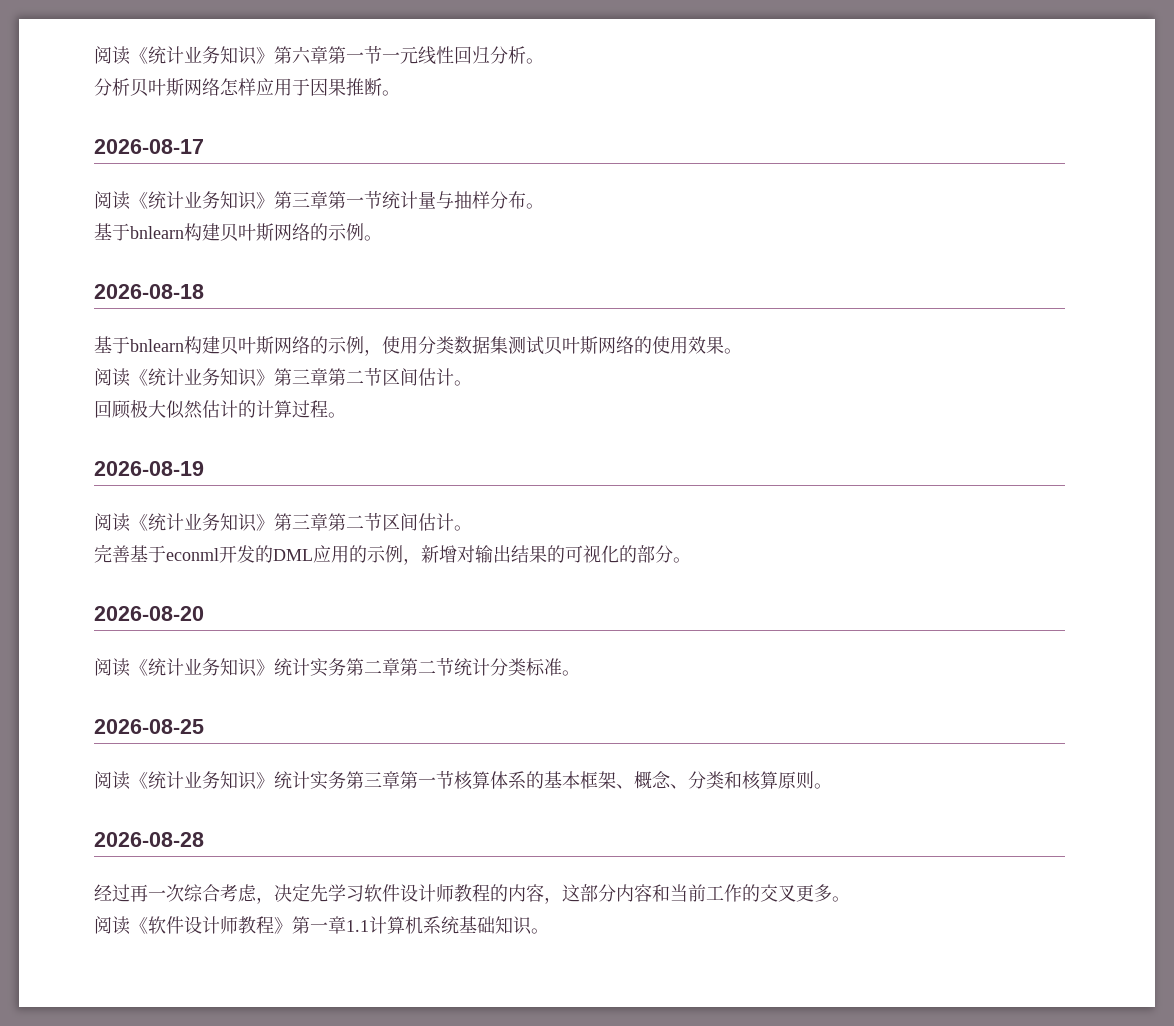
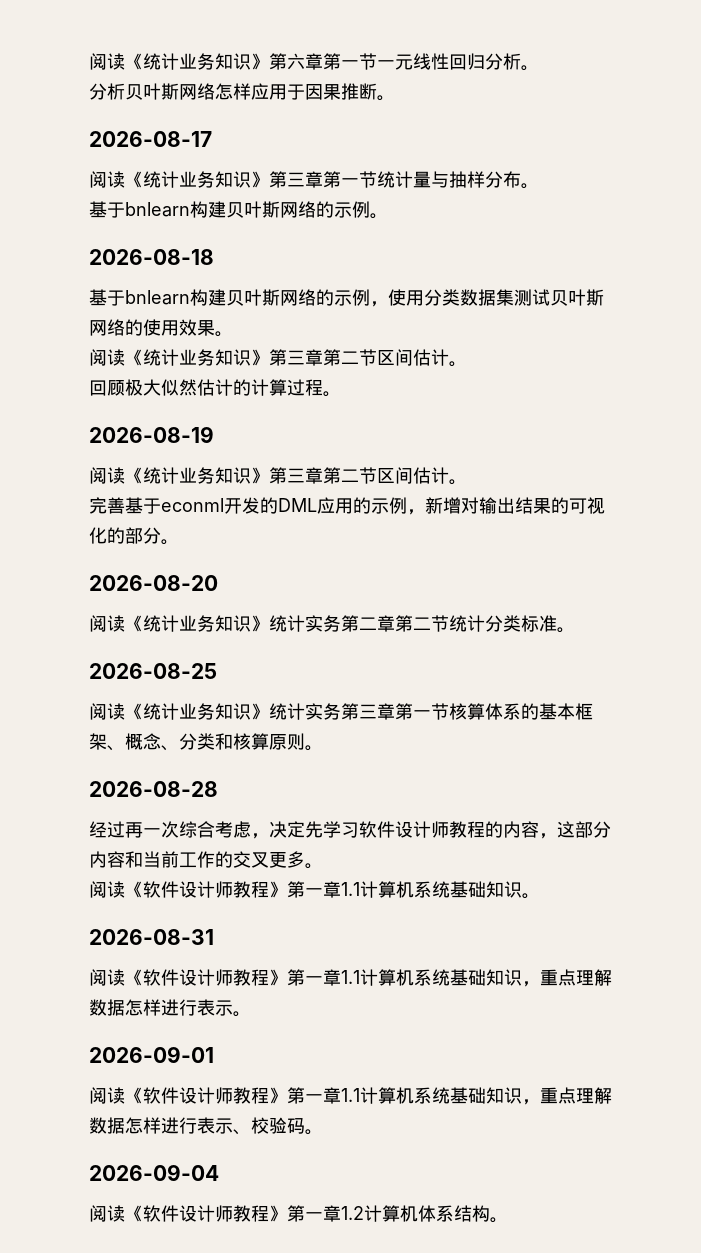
+ 2026-08-31
+ 阅读《软件设计师教程》第一章1.1计算机系统基础知识，重点理解数据怎样进行表示。
+ 2026-09-01
+ 阅读《软件设计师教程》第一章1.1计算机系统基础知识，重点理解数据怎样进行表示、校验码。
+ 2026-09-04
+ 阅读《软件设计师教程》第一章1.2计算机体系结构。

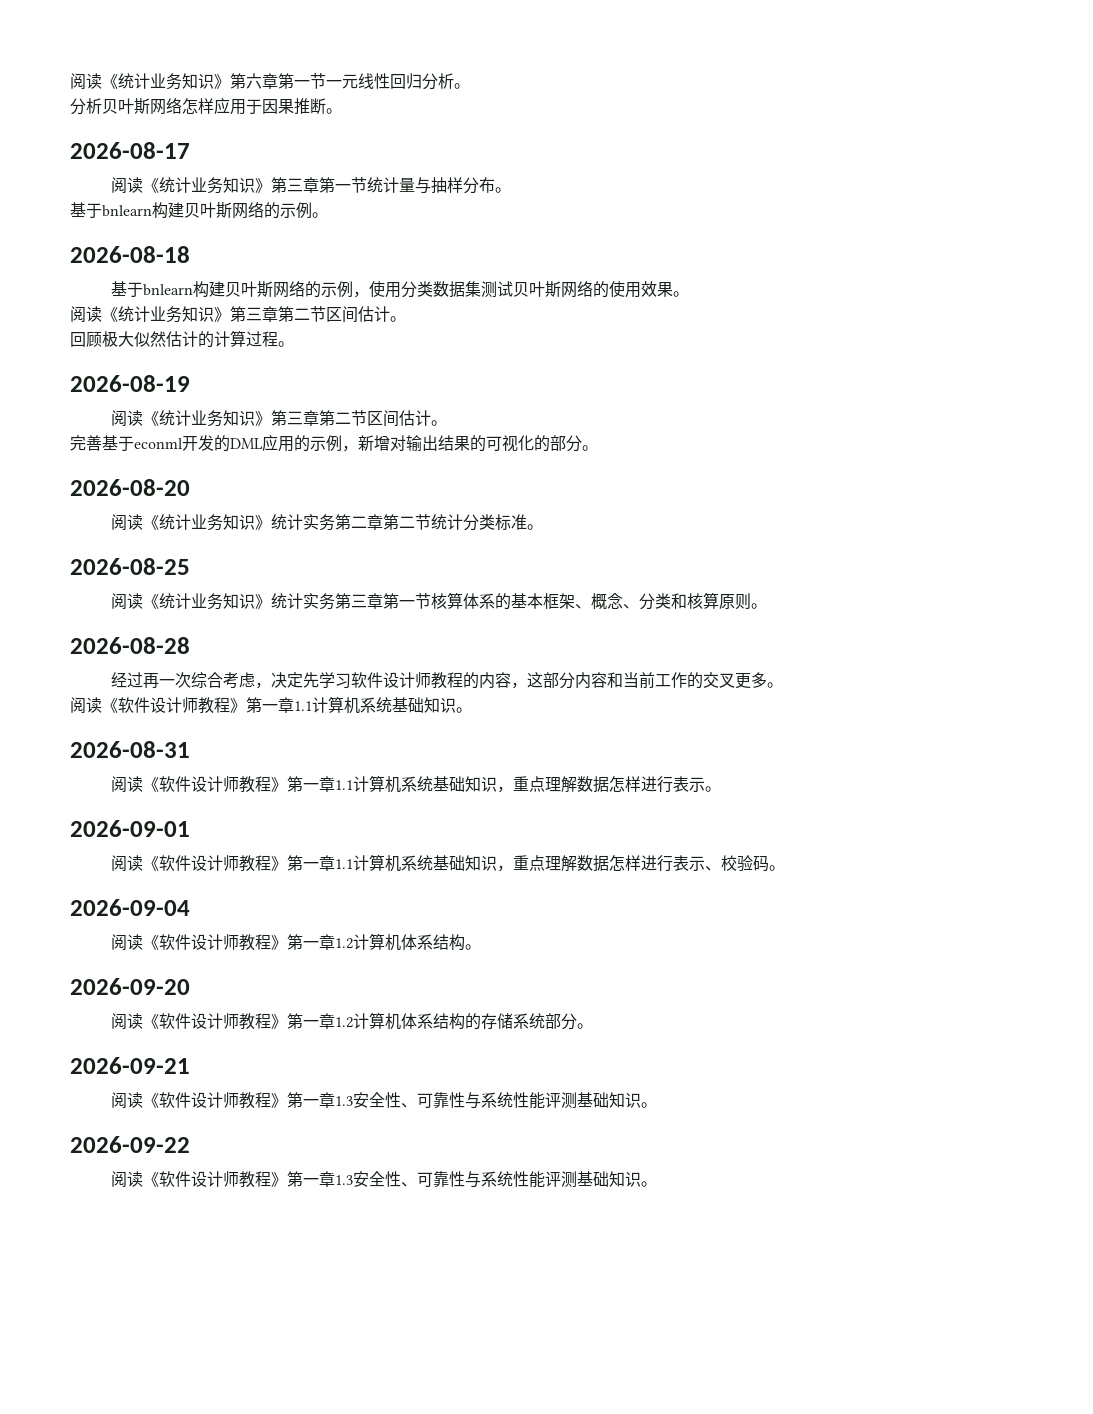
+ 2026-09-20
+ 阅读《软件设计师教程》第一章1.2计算机体系结构的存储系统部分。
+ 2026-09-21
+ 阅读《软件设计师教程》第一章1.3安全性、可靠性与系统性能评测基础知识。
+ 2026-09-22
+ 阅读《软件设计师教程》第一章1.3安全性、可靠性与系统性能评测基础知识。

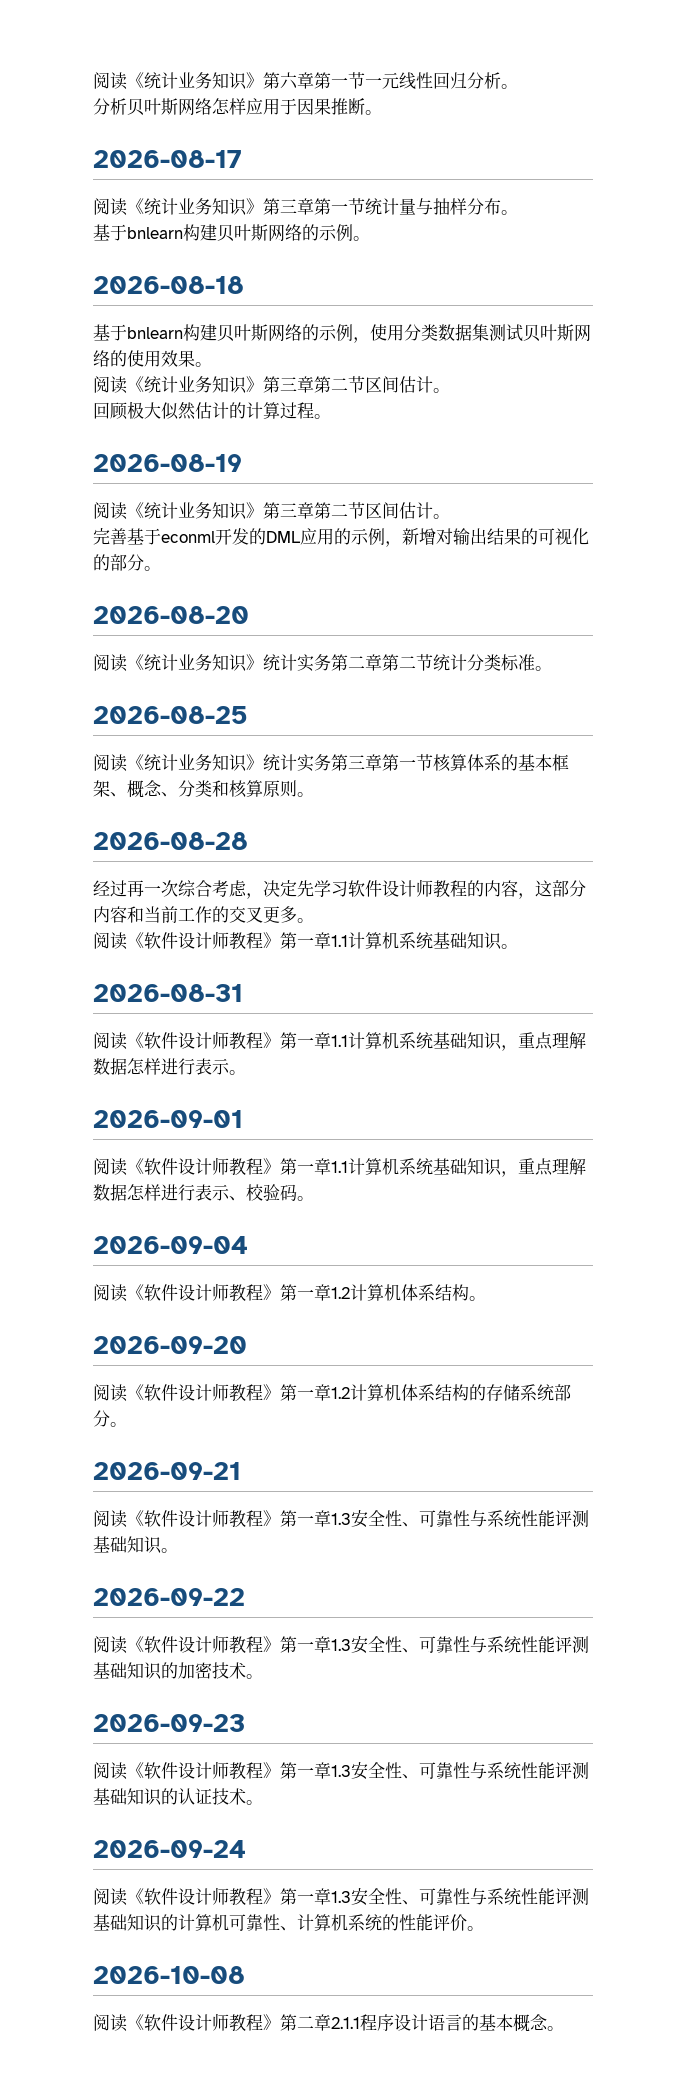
  2026-09-22
- 阅读《软件设计师教程》第一章1.3安全性、可靠性与系统性能评测基础知识。
+ 阅读《软件设计师教程》第一章1.3安全性、可靠性与系统性能评测基础知识的加密技术。
+ 2026-09-23
+ 阅读《软件设计师教程》第一章1.3安全性、可靠性与系统性能评测基础知识的认证技术。
+ 2026-09-24
+ 阅读《软件设计师教程》第一章1.3安全性、可靠性与系统性能评测基础知识的计算机可靠性、计算机系统的性能评价。
+ 2026-10-08
+ 阅读《软件设计师教程》第二章2.1.1程序设计语言的基本概念。

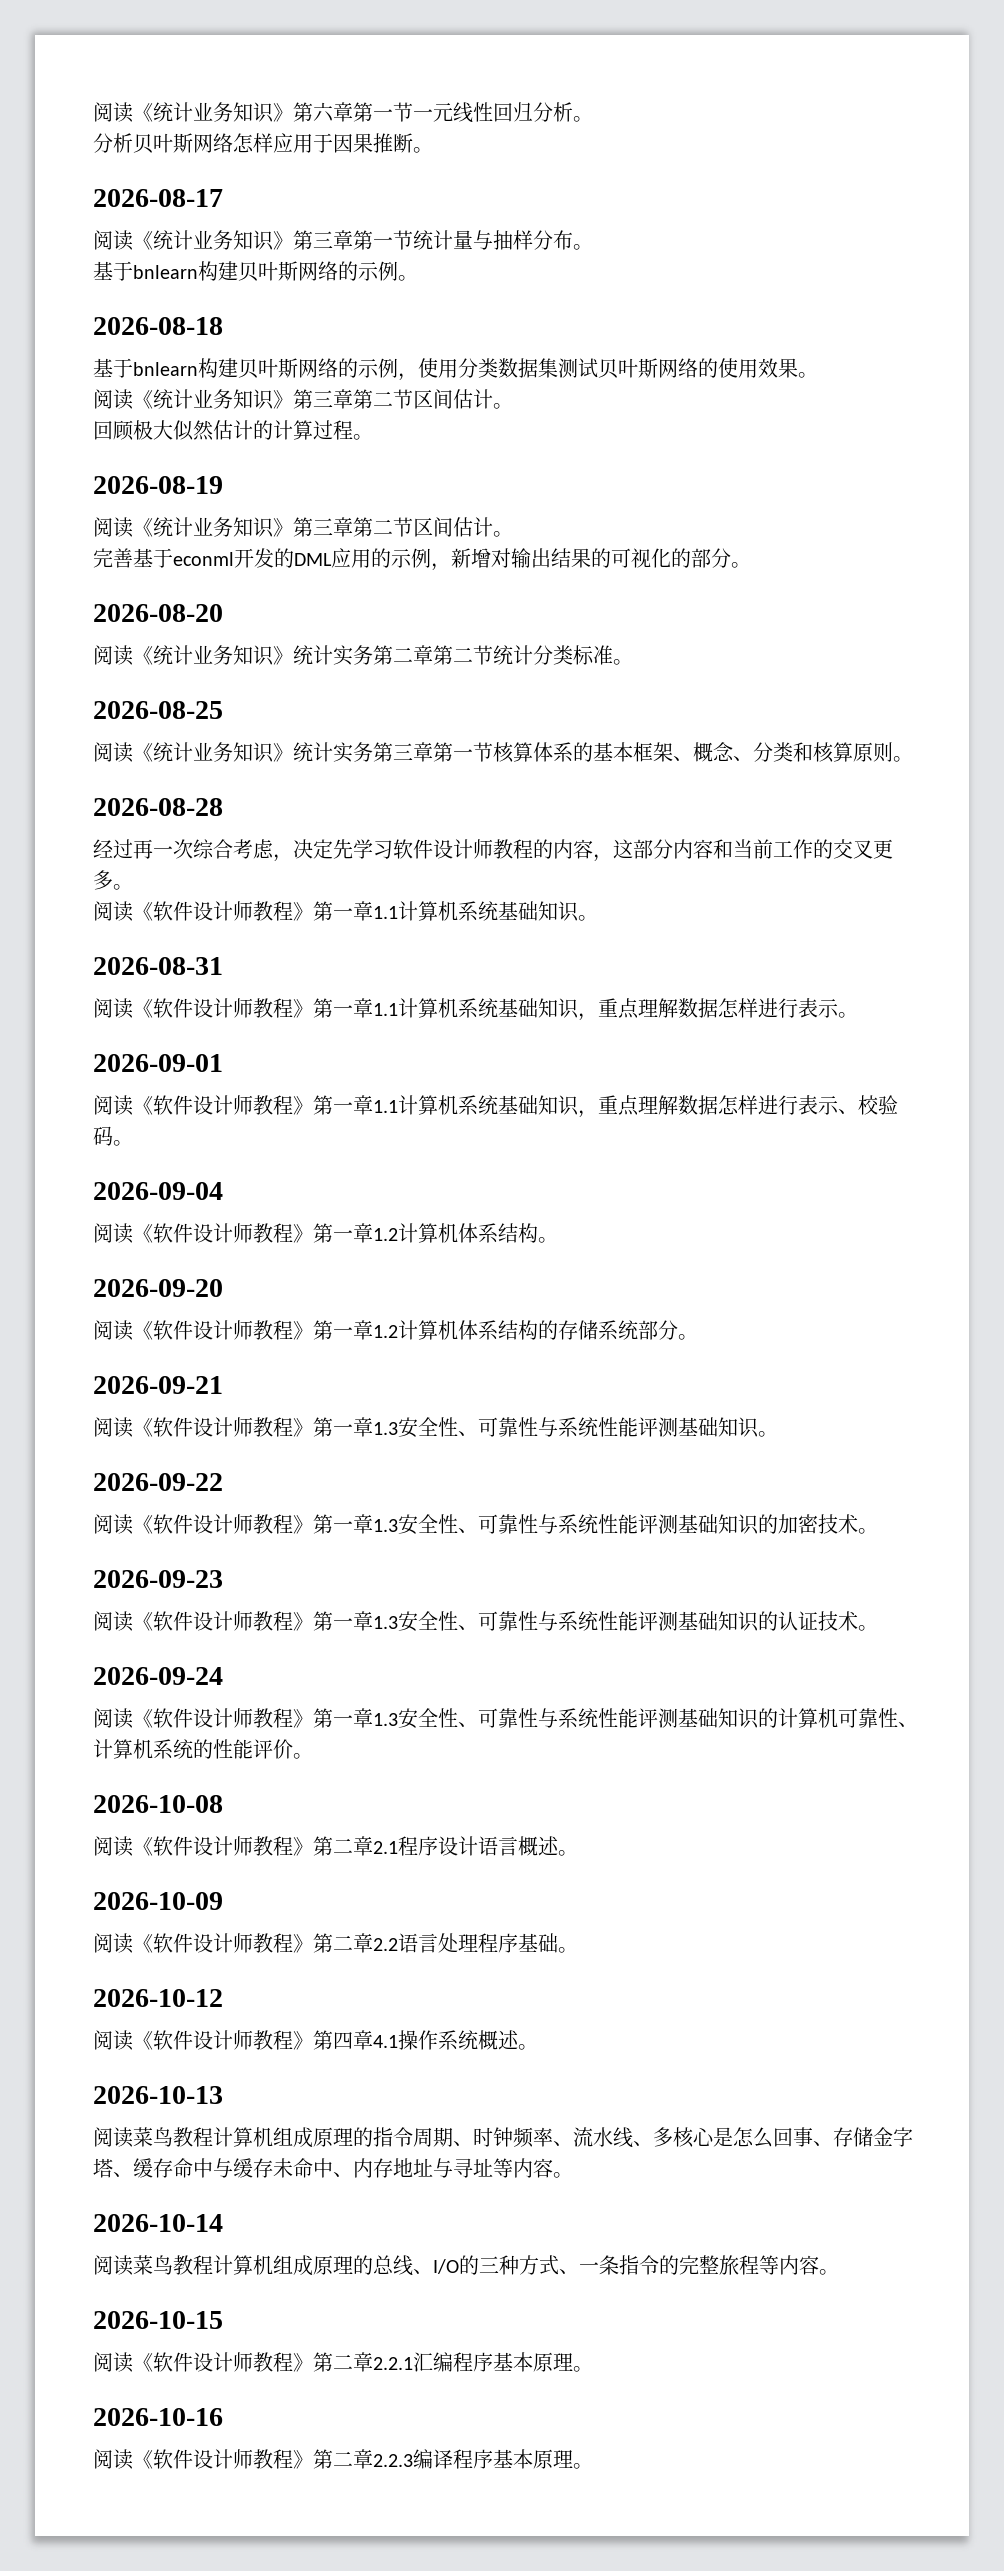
- 阅读《软件设计师教程》第二章2.1.1程序设计语言的基本概念。
+ 阅读《软件设计师教程》第二章2.1程序设计语言概述。
+ 2026-10-09
+ 阅读《软件设计师教程》第二章2.2语言处理程序基础。
+ 2026-10-12
+ 阅读《软件设计师教程》第四章4.1操作系统概述。
+ 2026-10-13
+ 阅读菜鸟教程计算机组成原理的指令周期、时钟频率、流水线、多核心是怎么回事、存储金字塔、缓存命中与缓存未命中、内存地址与寻址等内容。
+ 2026-10-14
+ 阅读菜鸟教程计算机组成原理的总线、I/O的三种方式、一条指令的完整旅程等内容。
+ 2026-10-15
+ 阅读《软件设计师教程》第二章2.2.1汇编程序基本原理。
+ 2026-10-16
+ 阅读《软件设计师教程》第二章2.2.3编译程序基本原理。

